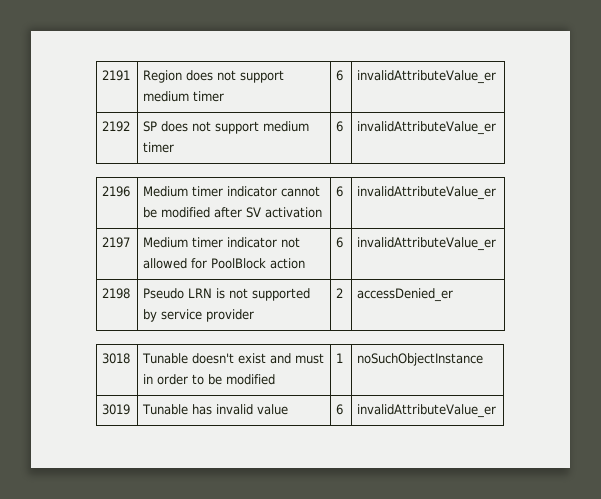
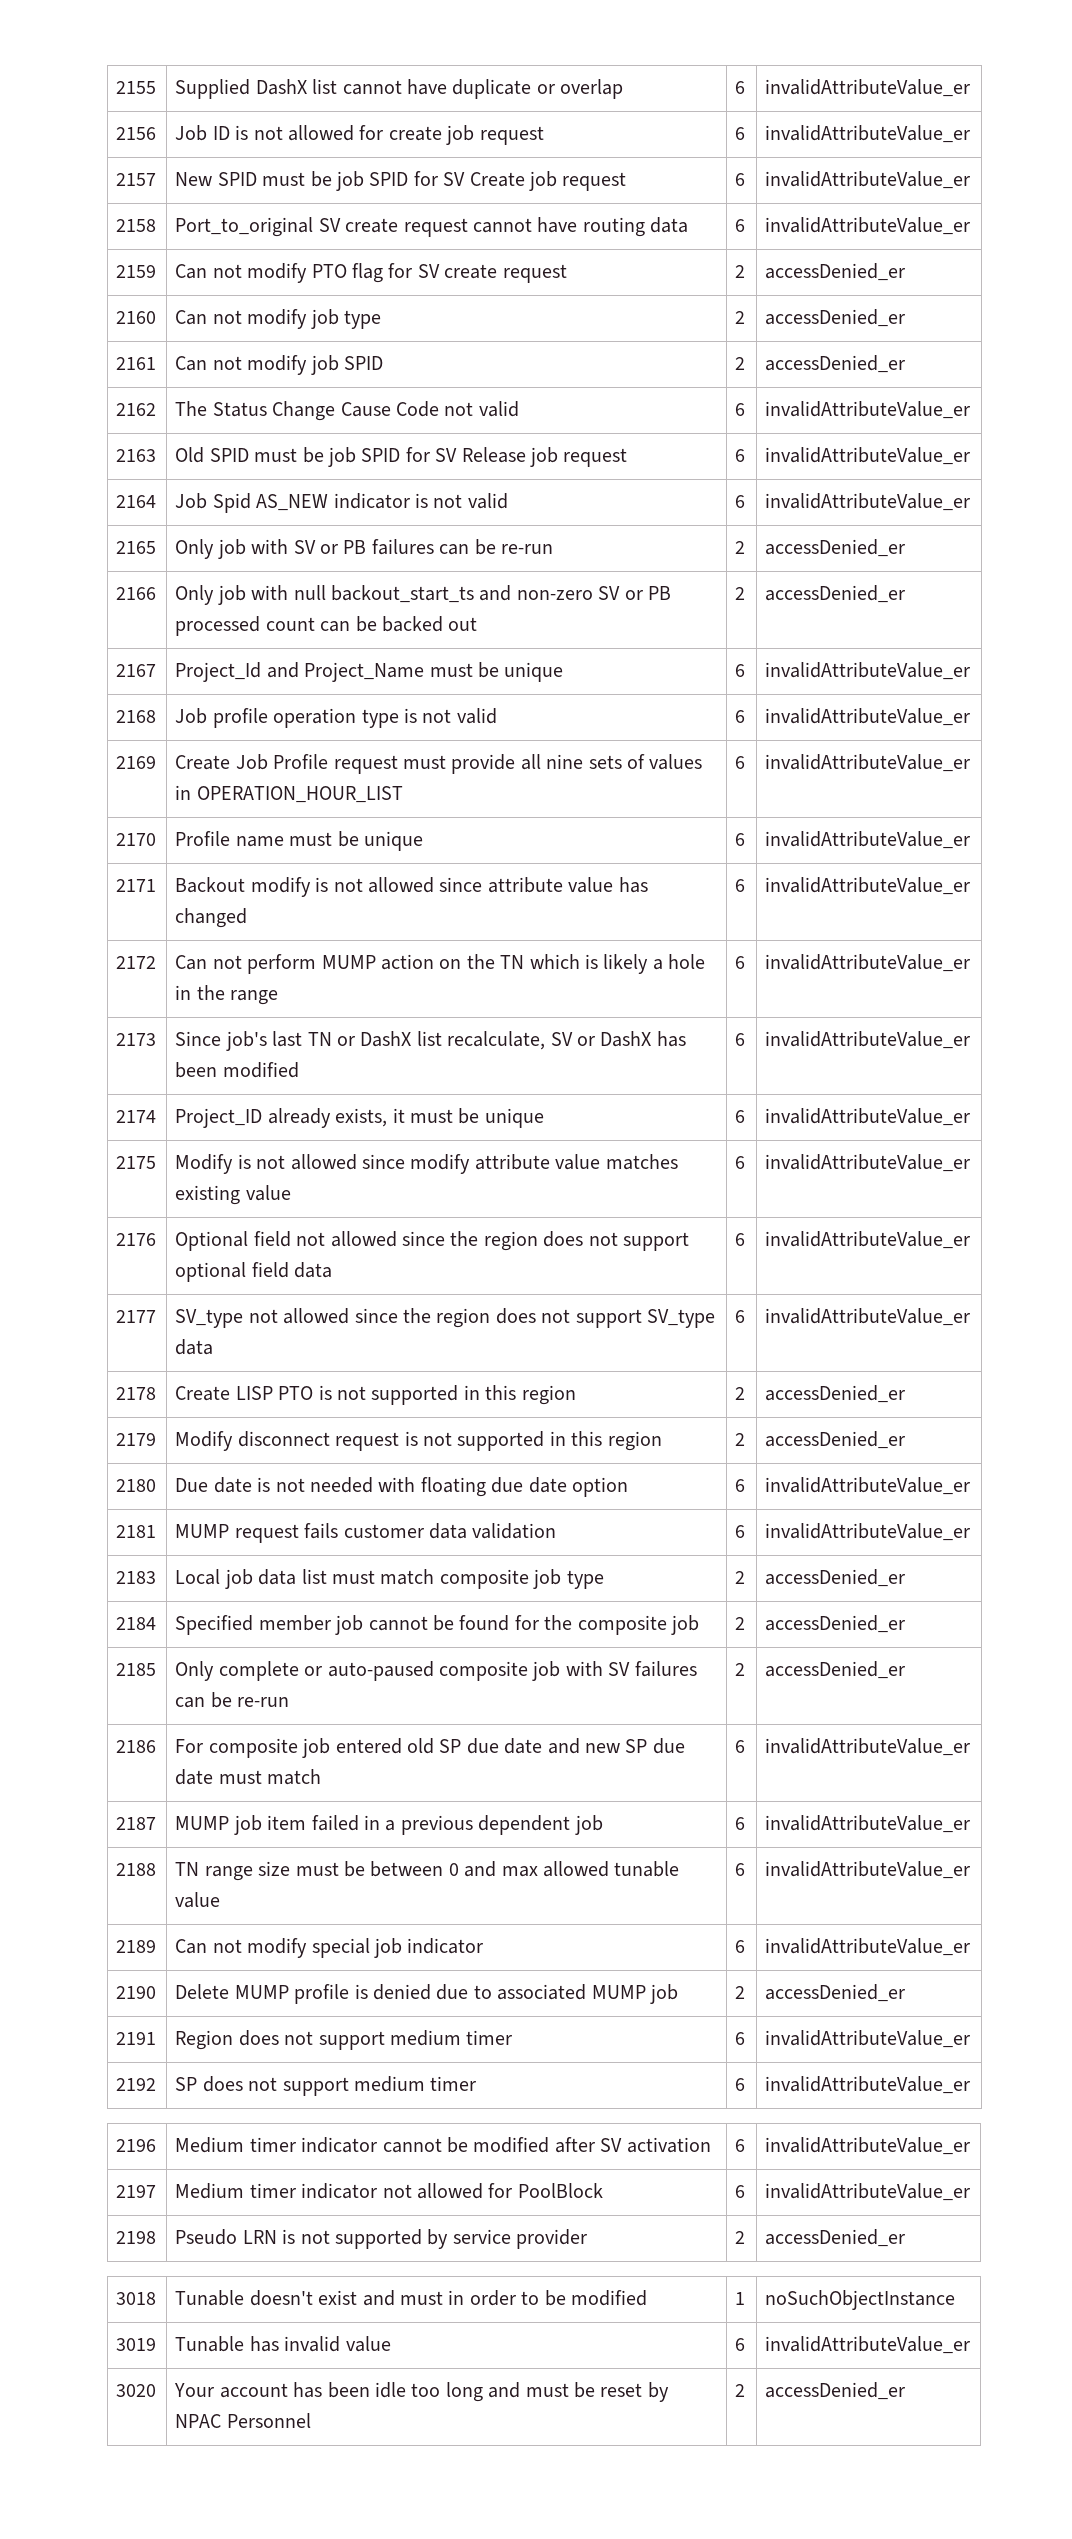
+ 2155 | Supplied DashX list cannot have duplicate or overlap | 6 | invalidAttributeValue_er
+ 2156 | Job ID is not allowed for create job request | 6 | invalidAttributeValue_er
+ 2157 | New SPID must be job SPID for SV Create job request | 6 | invalidAttributeValue_er
+ 2158 | Port_to_original SV create request cannot have routing data | 6 | invalidAttributeValue_er
+ 2159 | Can not modify PTO flag for SV create request | 2 | accessDenied_er
+ 2160 | Can not modify job type | 2 | accessDenied_er
+ 2161 | Can not modify job SPID | 2 | accessDenied_er
+ 2162 | The Status Change Cause Code not valid | 6 | invalidAttributeValue_er
+ 2163 | Old SPID must be job SPID for SV Release job request | 6 | invalidAttributeValue_er
+ 2164 | Job Spid AS_NEW indicator is not valid | 6 | invalidAttributeValue_er
+ 2165 | Only job with SV or PB failures can be re-run | 2 | accessDenied_er
+ 2166 | Only job with null backout_start_ts and non-zero SV or PB processed count can be backed out | 2 | accessDenied_er
+ 2167 | Project_Id and Project_Name must be unique | 6 | invalidAttributeValue_er
+ 2168 | Job profile operation type is not valid | 6 | invalidAttributeValue_er
+ 2169 | Create Job Profile request must provide all nine sets of values in OPERATION_HOUR_LIST | 6 | invalidAttributeValue_er
+ 2170 | Profile name must be unique | 6 | invalidAttributeValue_er
+ 2171 | Backout modify is not allowed since attribute value has changed | 6 | invalidAttributeValue_er
+ 2172 | Can not perform MUMP action on the TN which is likely a hole in the range | 6 | invalidAttributeValue_er
+ 2173 | Since job's last TN or DashX list recalculate, SV or DashX has been modified | 6 | invalidAttributeValue_er
+ 2174 | Project_ID already exists, it must be unique | 6 | invalidAttributeValue_er
+ 2175 | Modify is not allowed since modify attribute value matches existing value | 6 | invalidAttributeValue_er
+ 2176 | Optional field not allowed since the region does not support optional field data | 6 | invalidAttributeValue_er
+ 2177 | SV_type not allowed since the region does not support SV_type data | 6 | invalidAttributeValue_er
+ 2178 | Create LISP PTO is not supported in this region | 2 | accessDenied_er
+ 2179 | Modify disconnect request is not supported in this region | 2 | accessDenied_er
+ 2180 | Due date is not needed with floating due date option | 6 | invalidAttributeValue_er
+ 2181 | MUMP request fails customer data validation | 6 | invalidAttributeValue_er
+ 2183 | Local job data list must match composite job type | 2 | accessDenied_er
+ 2184 | Specified member job cannot be found for the composite job | 2 | accessDenied_er
+ 2185 | Only complete or auto-paused composite job with SV failures can be re-run | 2 | accessDenied_er
+ 2186 | For composite job entered old SP due date and new SP due date must match | 6 | invalidAttributeValue_er
+ 2187 | MUMP job item failed in a previous dependent job | 6 | invalidAttributeValue_er
+ 2188 | TN range size must be between 0 and max allowed tunable value | 6 | invalidAttributeValue_er
+ 2189 | Can not modify special job indicator | 6 | invalidAttributeValue_er
+ 2190 | Delete MUMP profile is denied due to associated MUMP job | 2 | accessDenied_er
- 2197 | Medium timer indicator not allowed for PoolBlock action | 6 | invalidAttributeValue_er
+ 2197 | Medium timer indicator not allowed for PoolBlock | 6 | invalidAttributeValue_er
+ 3020 | Your account has been idle too long and must be reset by NPAC Personnel | 2 | accessDenied_er

